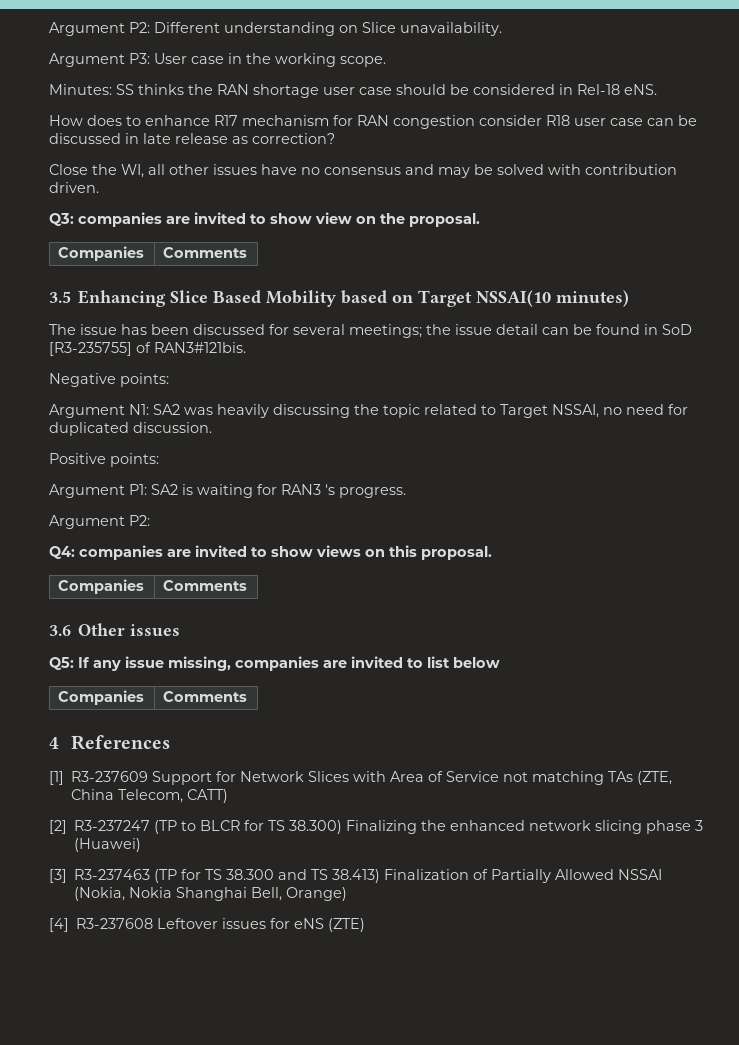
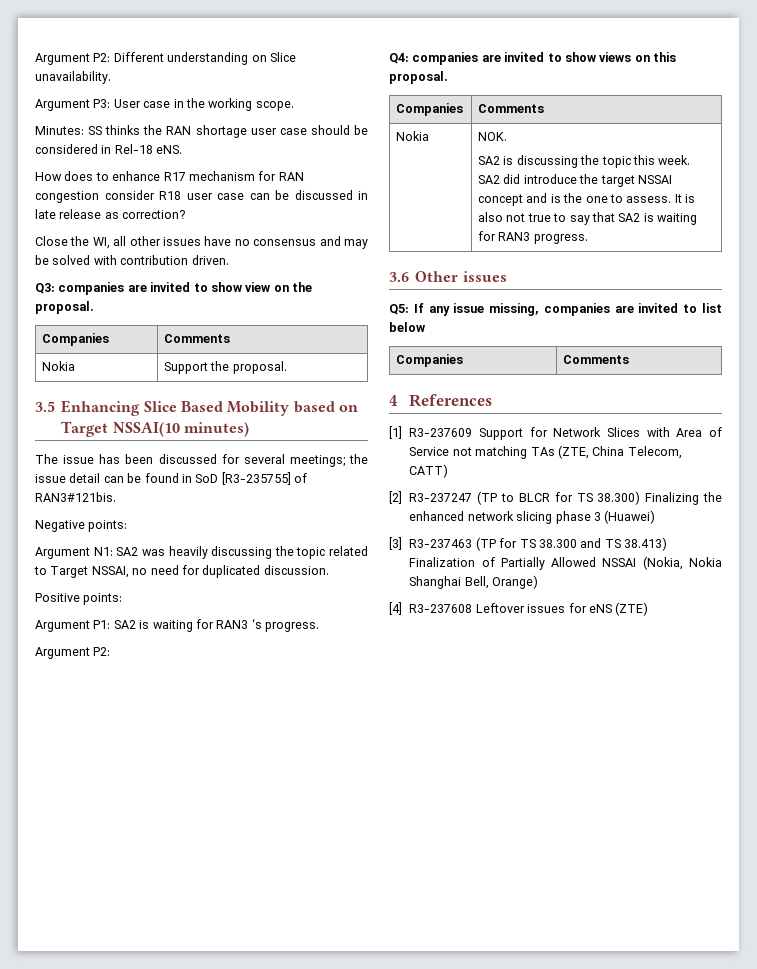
+ Nokia | Support the proposal.
+ Nokia | NOK.
+ SA2 is discussing the topic this week. SA2 did introduce the target NSSAI concept and is the one to assess. It is also not true to say that SA2 is waiting for RAN3 progress.

